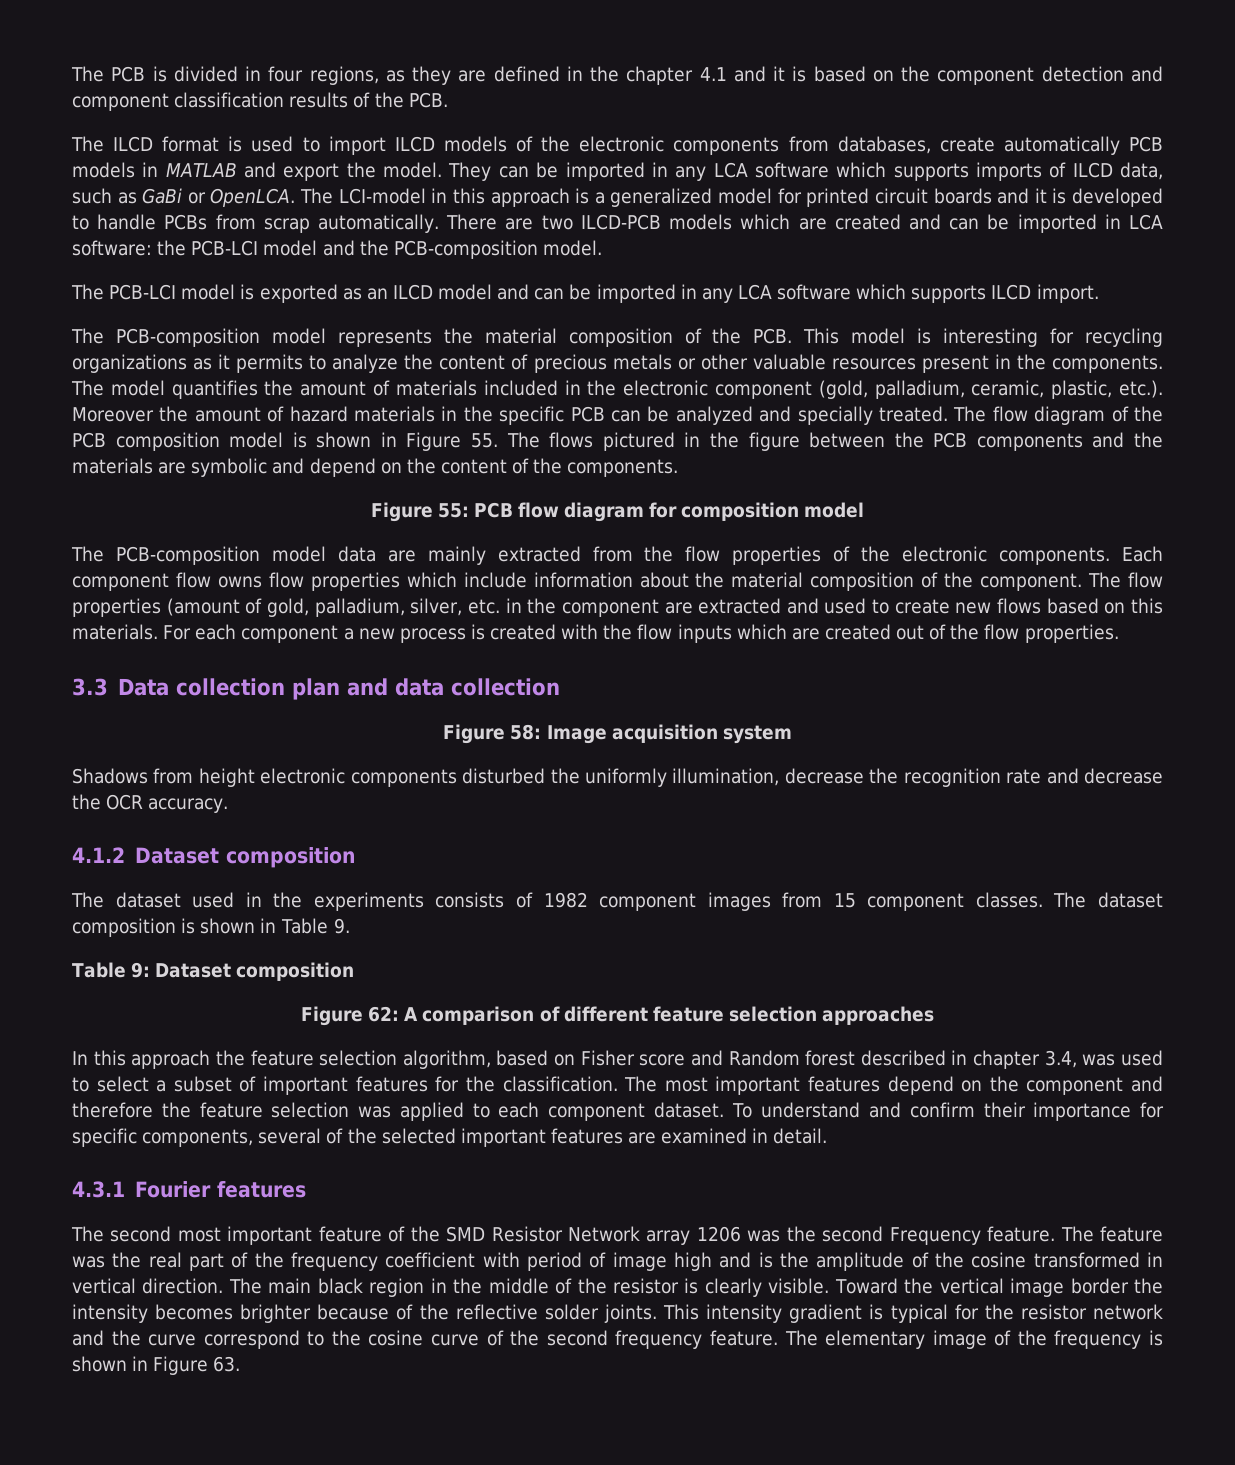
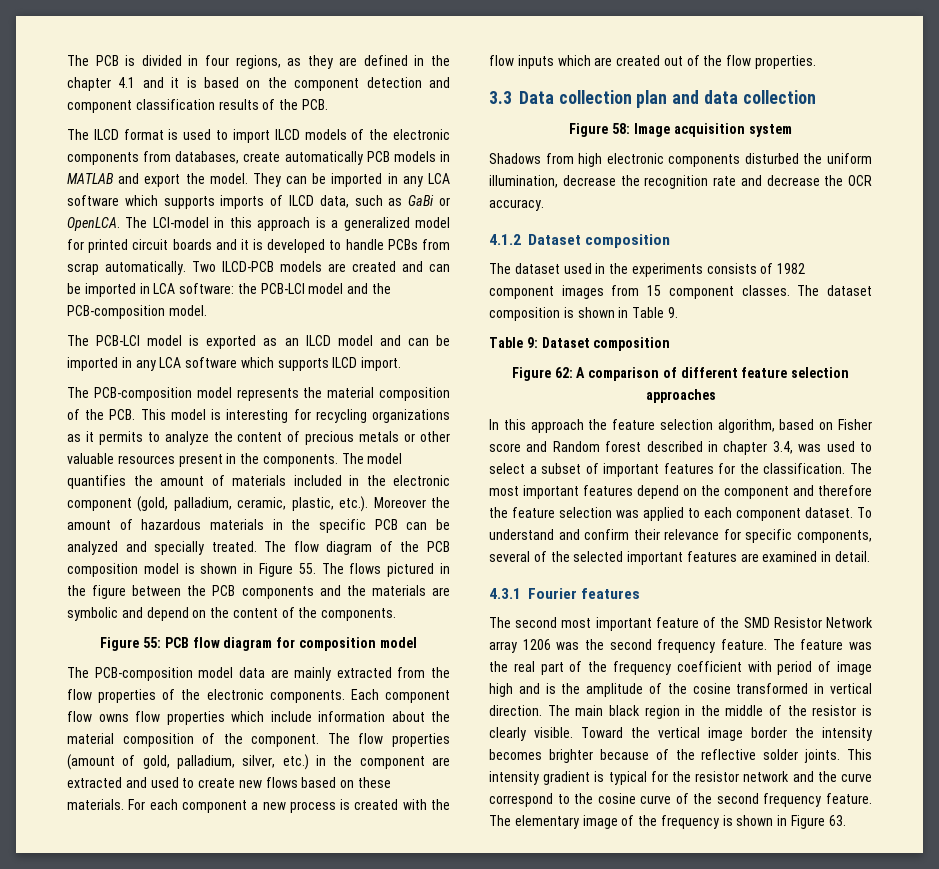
- There are two ILCD-PCB models which are created and can be imported in LCA software: the PCB-LCI model and the PCB-composition model.
+ Two ILCD-PCB models are created and can be imported in LCA software: the PCB-LCI model and the PCB-composition model.
- The model quantifies the amount of materials included in the electronic component (gold, palladium, ceramic, plastic, etc.). Moreover the amount of hazard materials in the specific PCB can be analyzed and specially treated.
+ The model quantifies the amount of materials included in the electronic component (gold, palladium, ceramic, plastic, etc.). Moreover the amount of hazardous materials in the specific PCB can be analyzed and specially treated.
- The flow properties (amount of gold, palladium, silver, etc. in the component are extracted and used to create new flows based on this materials.
+ The flow properties (amount of gold, palladium, silver, etc.) in the component are extracted and used to create new flows based on these materials.
- Shadows from height electronic components disturbed the uniformly illumination, decrease the recognition rate and decrease the OCR accuracy.
+ Shadows from high electronic components disturbed the uniform illumination, decrease the recognition rate and decrease the OCR accuracy.
- To understand and confirm their importance for specific components, several of the selected important features are examined in detail.
+ To understand and confirm their relevance for specific components, several of the selected important features are examined in detail.
- The second most important feature of the SMD Resistor Network array 1206 was the second Frequency feature.
+ The second most important feature of the SMD Resistor Network array 1206 was the second frequency feature.

